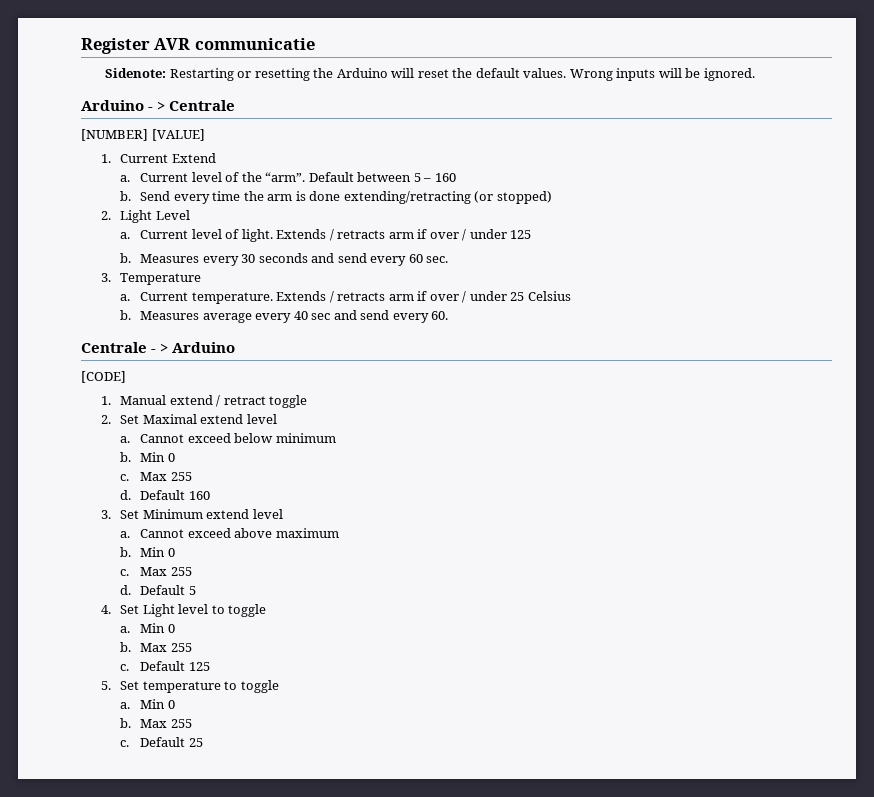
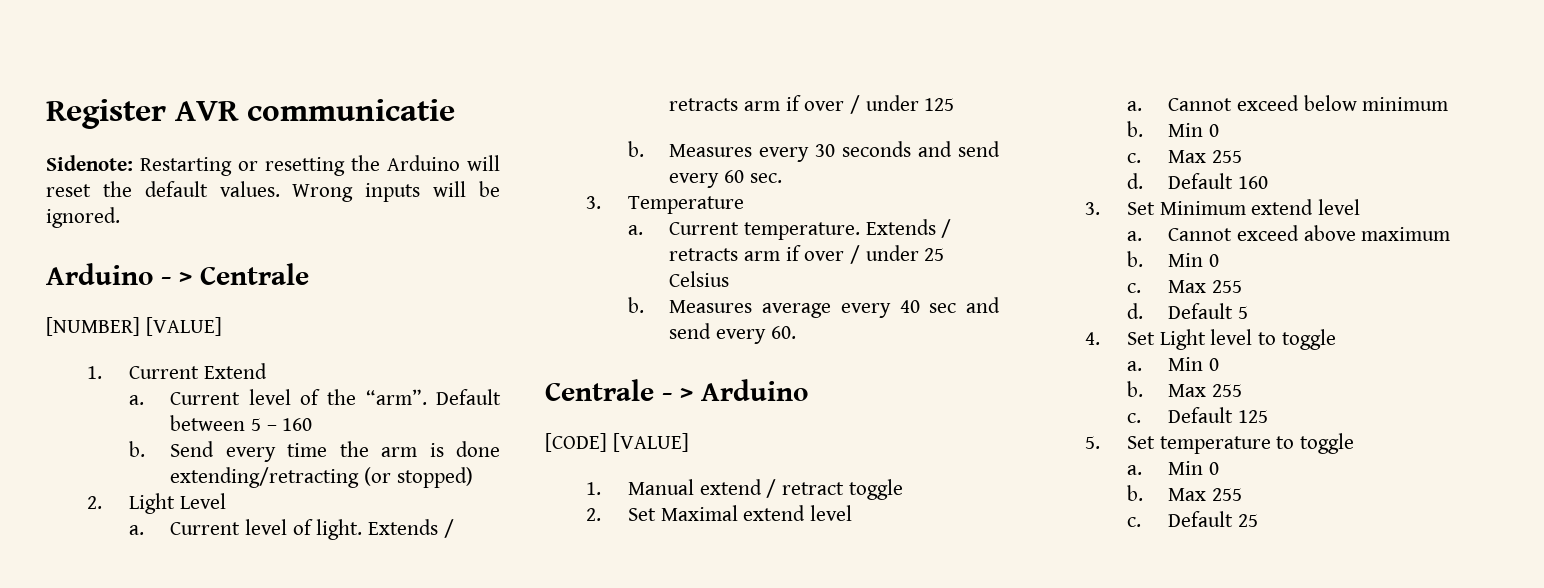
- [CODE]
+ [CODE] [VALUE]

